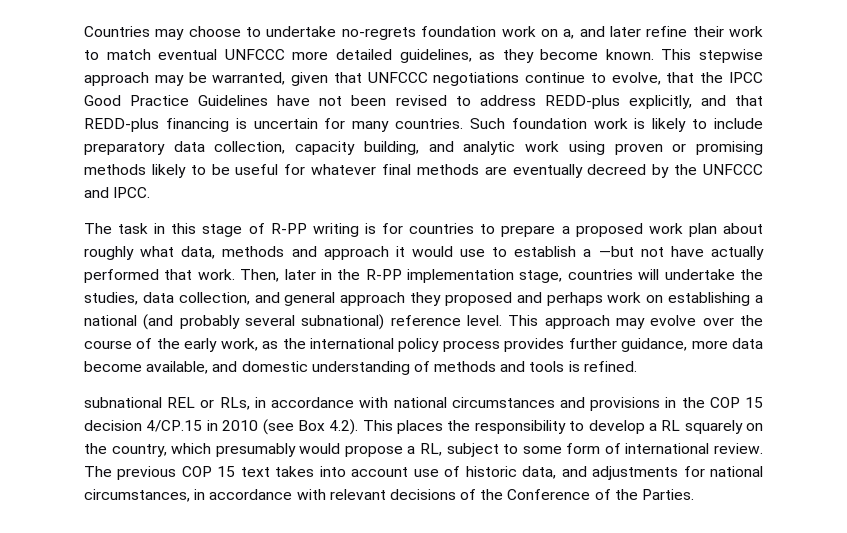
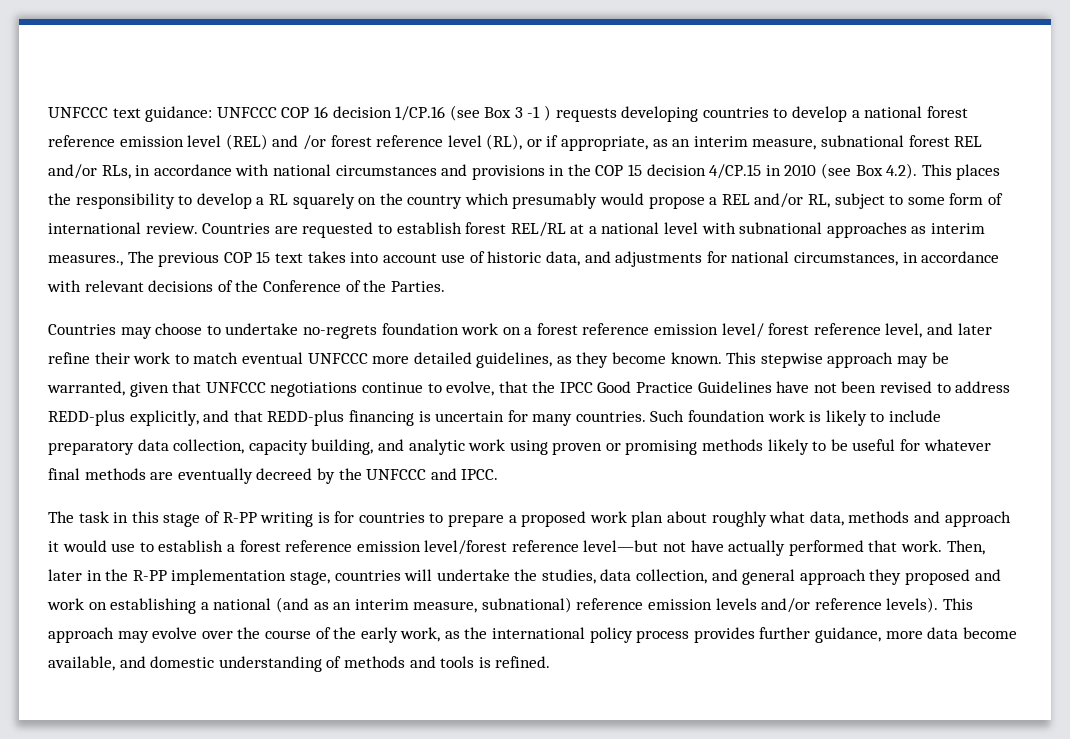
+ UNFCCC text guidance: UNFCCC COP 16 decision 1/CP.16 (see Box 3 -1 ) requests developing countries to develop a national forest reference emission level (REL) and /or forest reference level (RL), or if appropriate, as an interim measure, subnational forest REL and/or RLs, in accordance with national circumstances and provisions in the COP 15 decision 4/CP.15 in 2010 (see Box 4.2). This places the responsibility to develop a RL squarely on the country which presumably would propose a REL and/or RL, subject to some form of international review. Countries are requested to establish forest REL/RL at a national level with subnational approaches as interim measures., The previous COP 15 text takes into account use of historic data, and adjustments for national circumstances, in accordance with relevant decisions of the Conference of the Parties.
- Countries may choose to undertake no-regrets foundation work on a, and later refine their work to match eventual UNFCCC more detailed guidelines, as they become known.
+ Countries may choose to undertake no-regrets foundation work on a forest reference emission level/ forest reference level, and later refine their work to match eventual UNFCCC more detailed guidelines, as they become known.
- The task in this stage of R-PP writing is for countries to prepare a proposed work plan about roughly what data, methods and approach it would use to establish a —but not have actually performed that work.
+ The task in this stage of R-PP writing is for countries to prepare a proposed work plan about roughly what data, methods and approach it would use to establish a forest reference emission level/forest reference level—but not have actually performed that work.
- Then, later in the R-PP implementation stage, countries will undertake the studies, data collection, and general approach they proposed and perhaps work on establishing a national (and probably several subnational) reference level.
+ Then, later in the R-PP implementation stage, countries will undertake the studies, data collection, and general approach they proposed and work on establishing a national (and as an interim measure, subnational) reference emission levels and/or reference levels).
- subnational REL or RLs, in accordance with national circumstances and provisions in the COP 15 decision 4/CP.15 in 2010 (see Box 4.2). This places the responsibility to develop a RL squarely on the country, which presumably would propose a RL, subject to some form of international review. The previous COP 15 text takes into account use of historic data, and adjustments for national circumstances, in accordance with relevant decisions of the Conference of the Parties.

